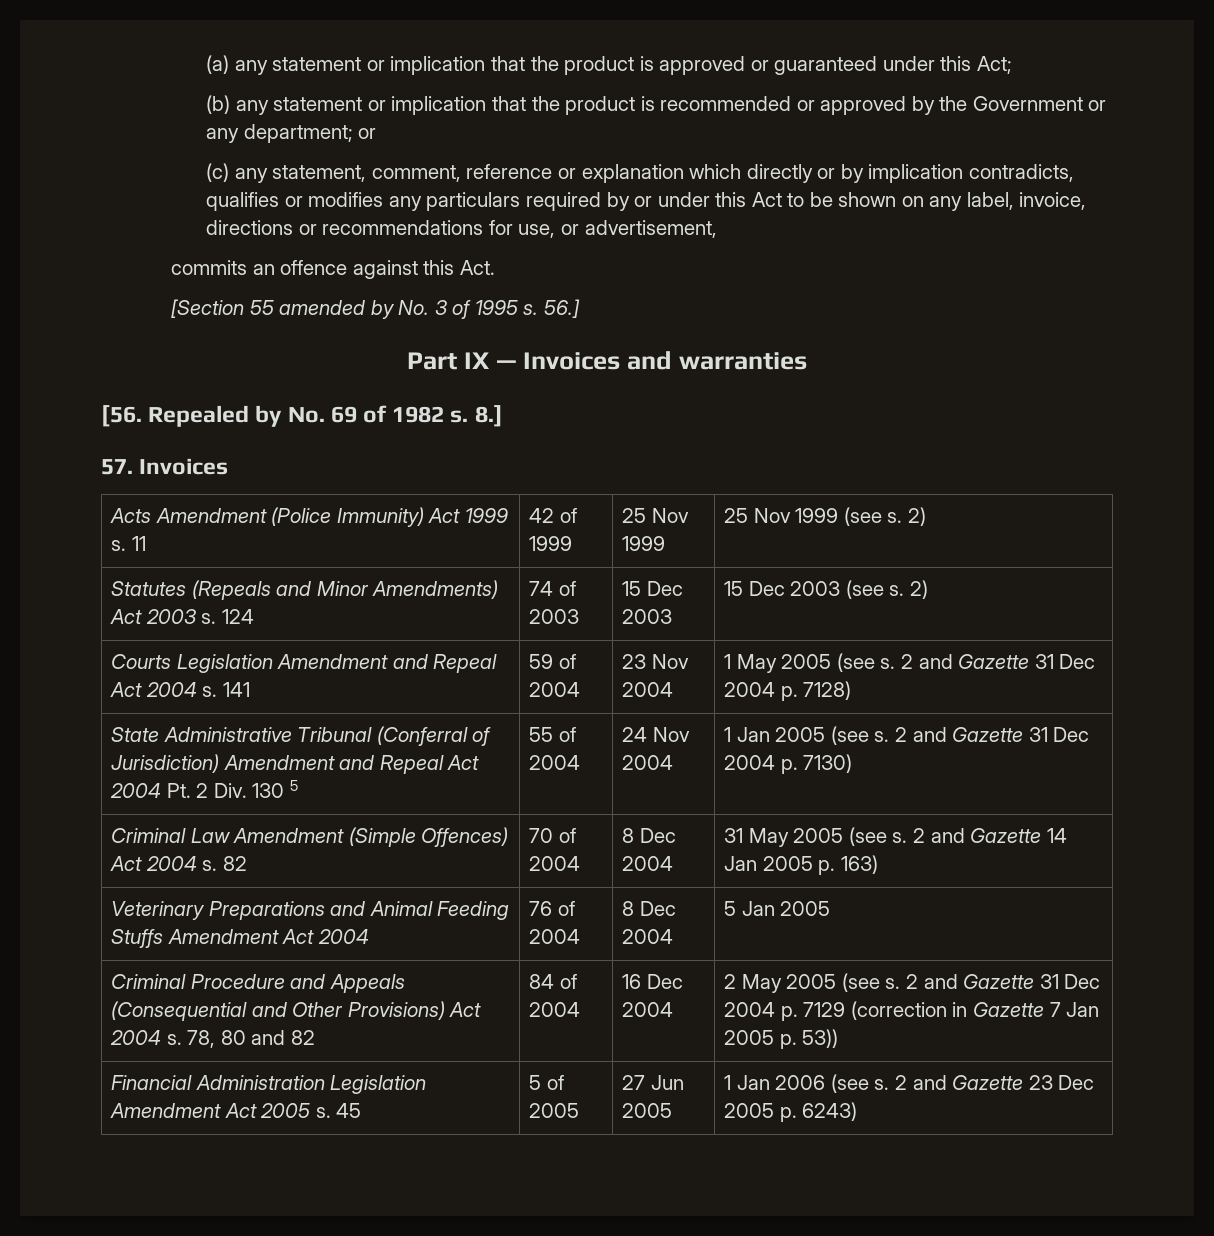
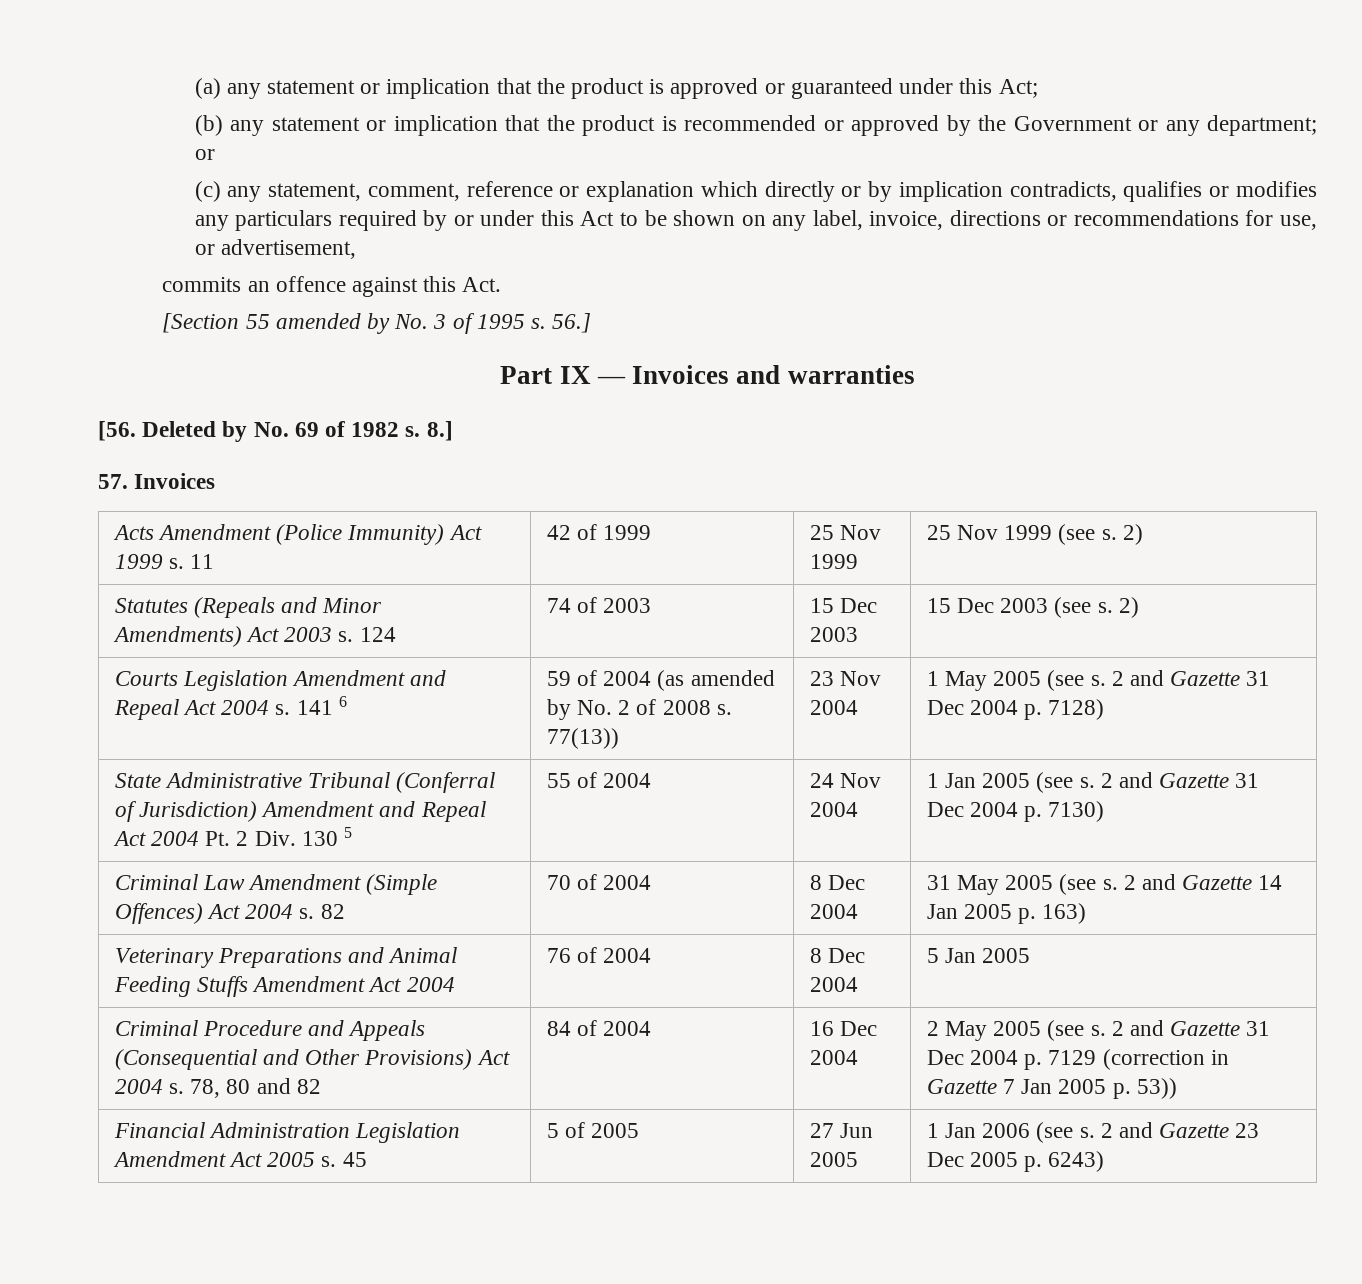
- [56. Repealed by No. 69 of 1982 s.
+ [56. Deleted by No. 69 of 1982 s.
- Courts Legislation Amendment and Repeal Act 2004 s. 141 | 59 of 2004 | 23 Nov 2004 | 1 May 2005 (see s. 2 and Gazette 31 Dec 2004 p. 7128)
+ Courts Legislation Amendment and Repeal Act 2004 s. 141 6 | 59 of 2004 (as amended by No. 2 of 2008 s. 77(13)) | 23 Nov 2004 | 1 May 2005 (see s. 2 and Gazette 31 Dec 2004 p. 7128)

